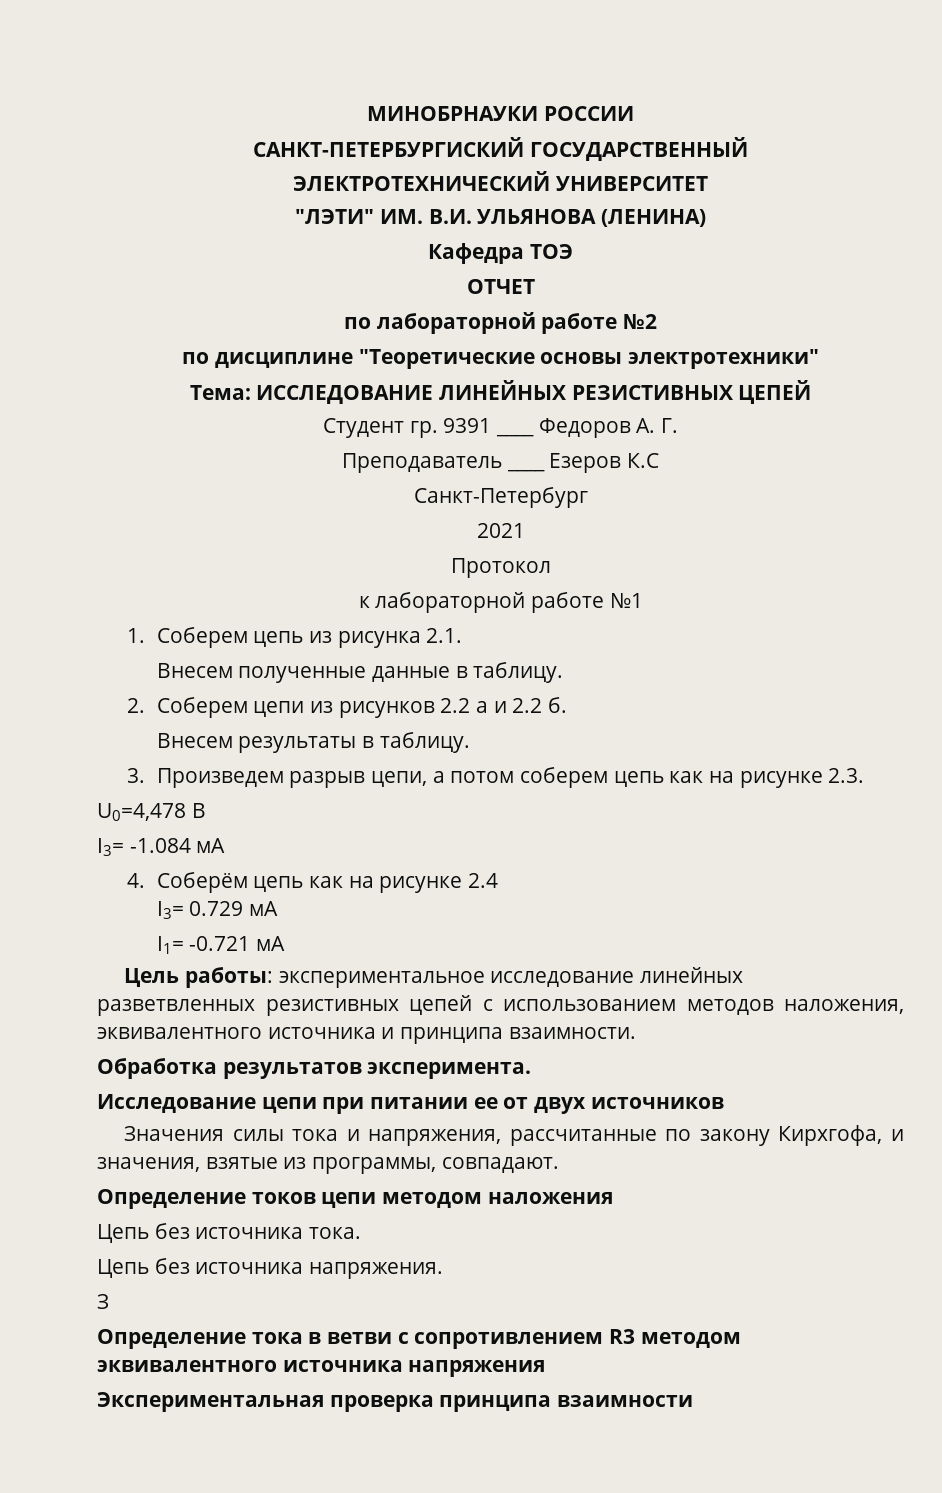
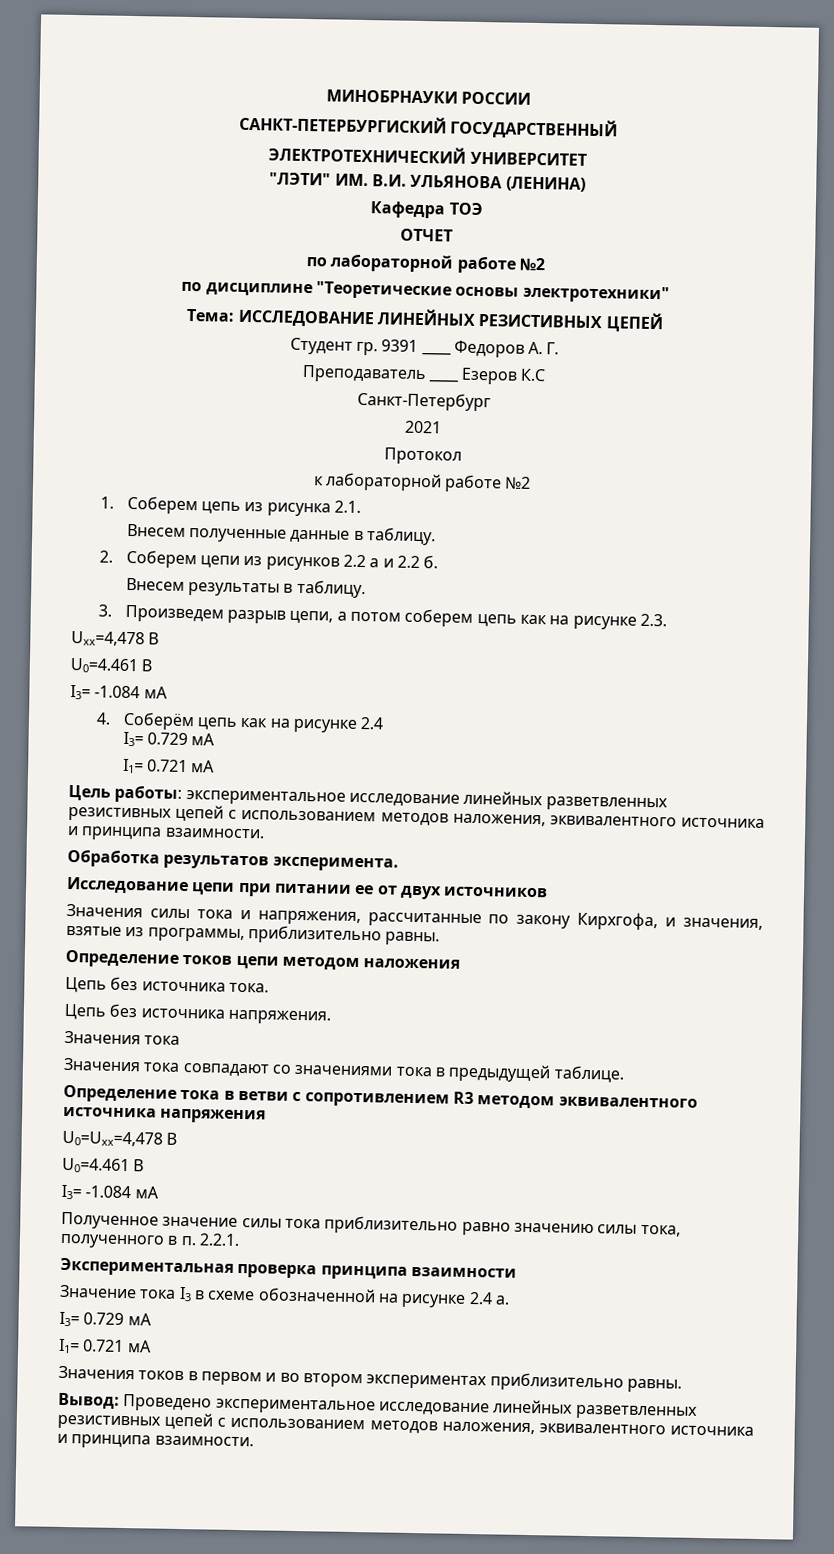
- к лабораторной работе №1
+ к лабораторной работе №2
- U0=4,478 В
+ Uхх=4,478 В
+ U0=4.461 В
  4. Соберём цепь как на рисунке 2.4
  I3= 0.729 мА
- I1= -0.721 мА
+ I1= 0.721 мА
- Значения силы тока и напряжения, рассчитанные по закону Кирхгофа, и значения, взятые из программы, совпадают.
+ Значения силы тока и напряжения, рассчитанные по закону Кирхгофа, и значения, взятые из программы, приблизительно равны.
  Цепь без источника напряжения.
- З
+ Значения тока
+ Значения тока совпадают со значениями тока в предыдущей таблице.
+ U0=Uхх=4,478 В
+ U0=4.461 В
+ I3= -1.084 мА
+ Полученное значение силы тока приблизительно равно значению силы тока, полученного в п. 2.2.1.
  Экспериментальная проверка принципа взаимности
+ Значение тока I3 в схеме обозначенной на рисунке 2.4 а.
+ I3= 0.729 мА
+ I1= 0.721 мА
+ Значения токов в первом и во втором экспериментах приблизительно равны.
+ Вывод: Проведено экспериментальное исследование линейных разветвленных резистивных цепей с использованием методов наложения, эквивалентного источника и принципа взаимности.

